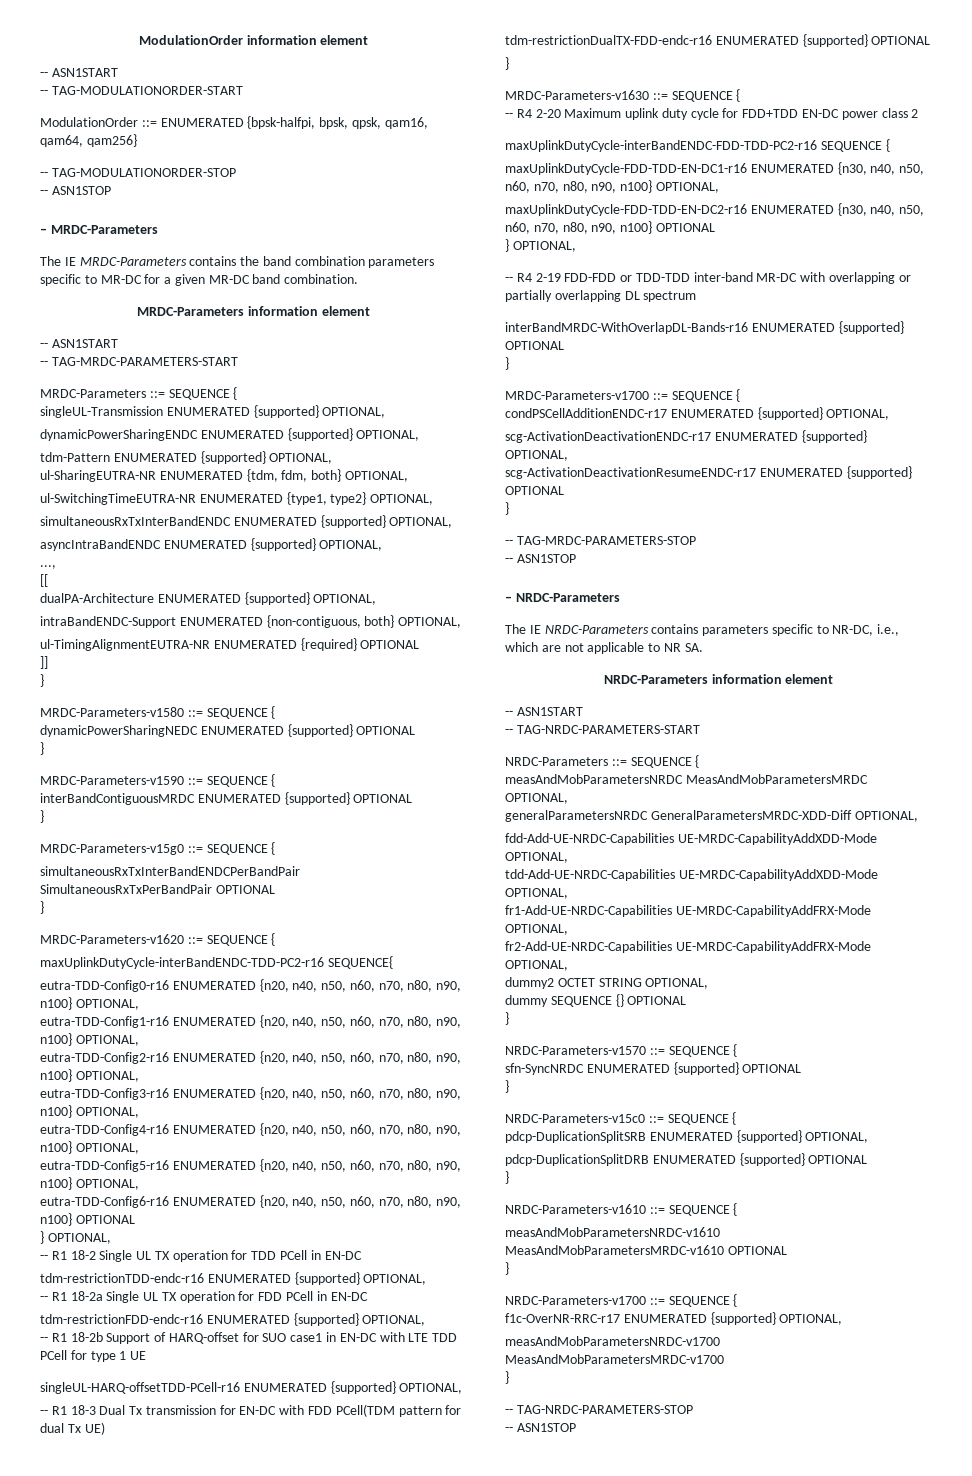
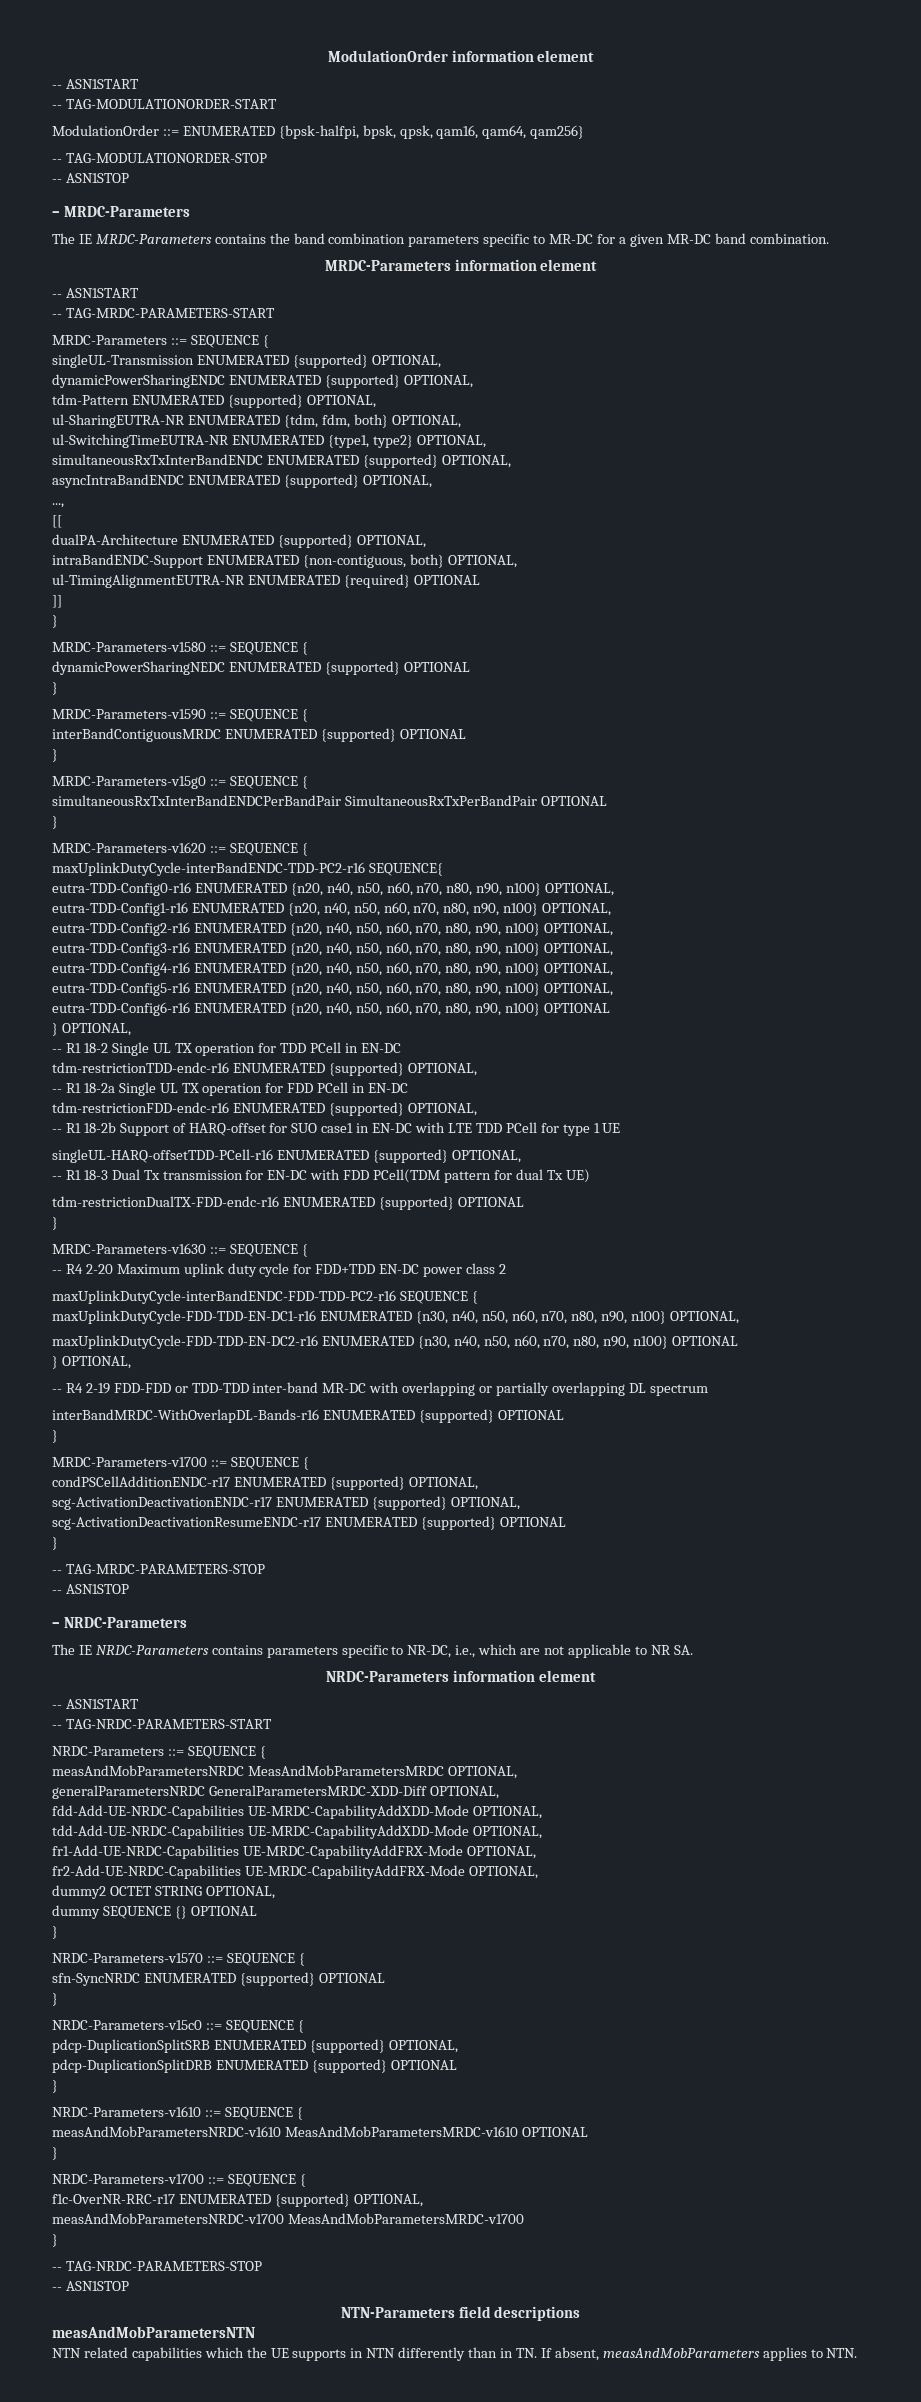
+ NTN-Parameters field descriptions
+ measAndMobParametersNTN
+ NTN related capabilities which the UE supports in NTN differently than in TN. If absent, measAndMobParameters applies to NTN.

